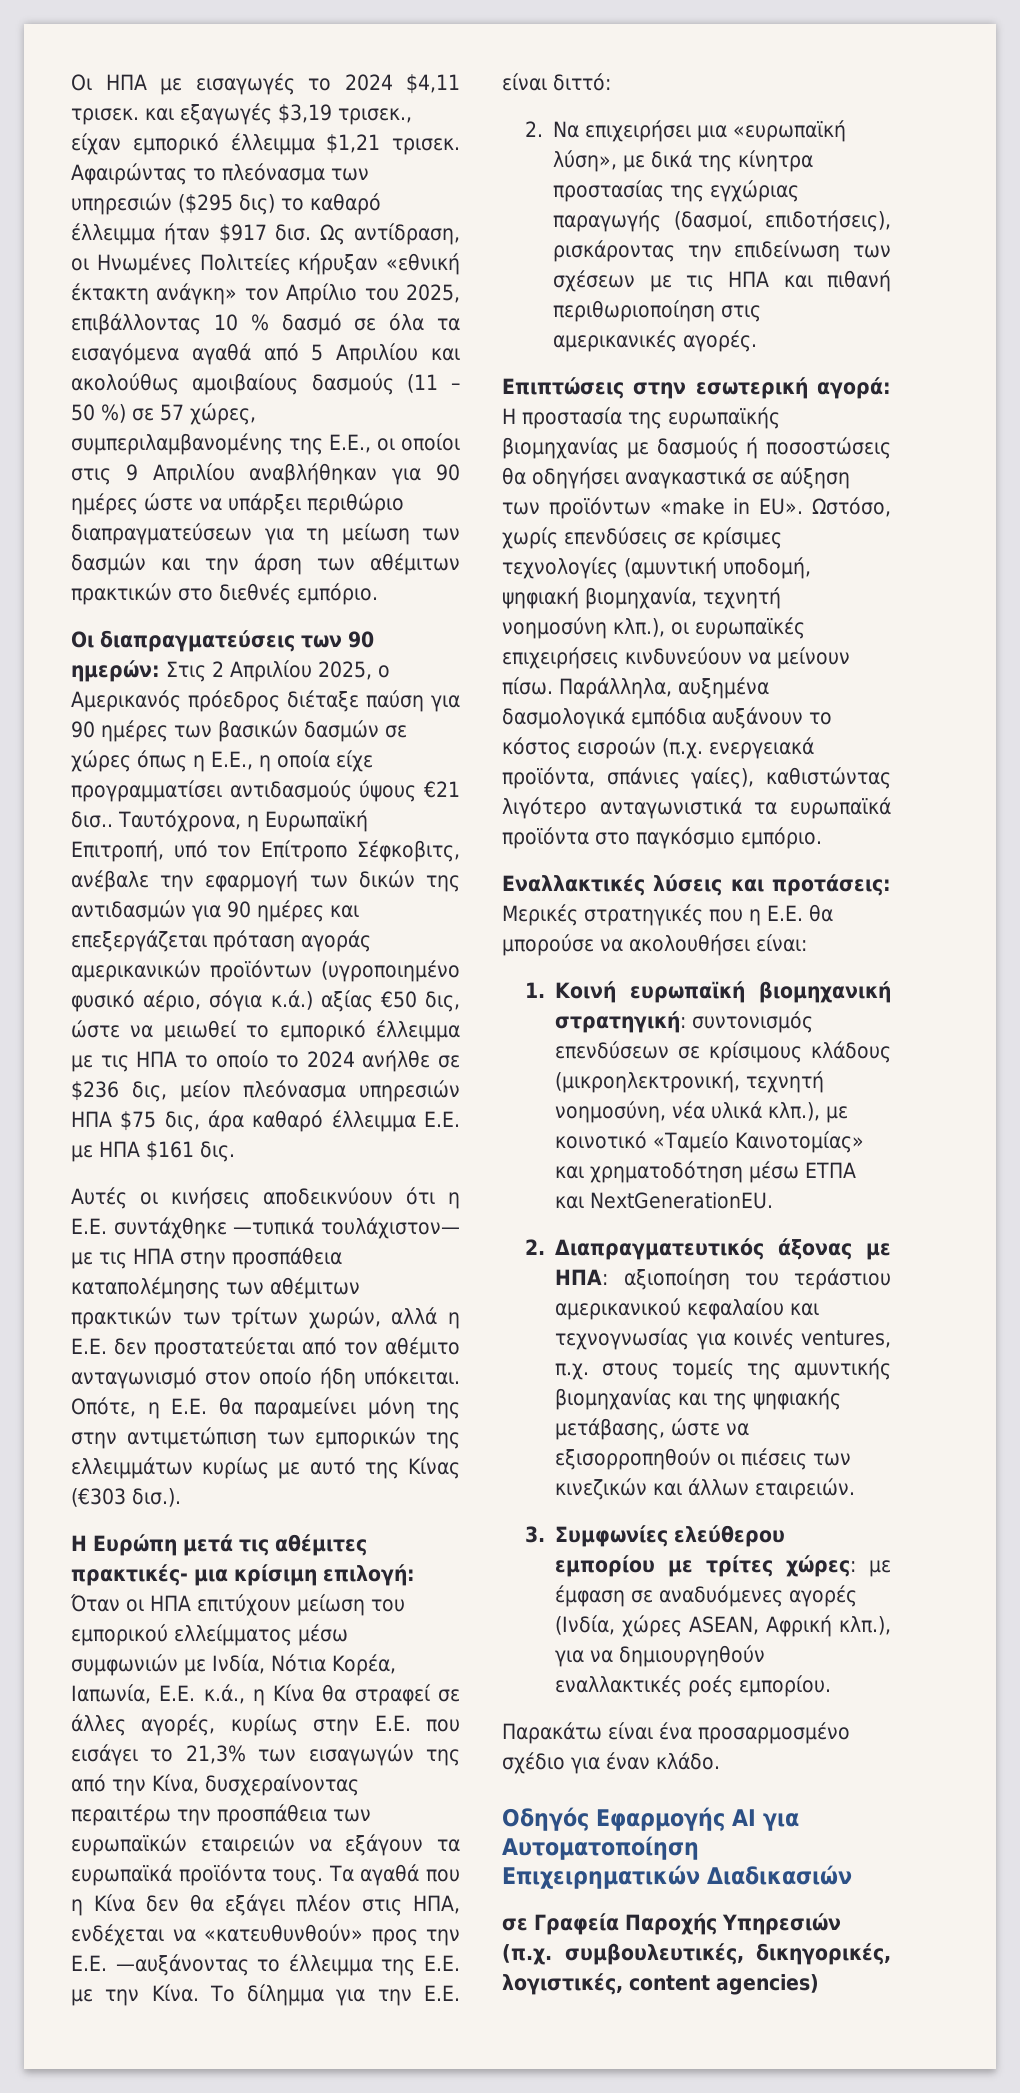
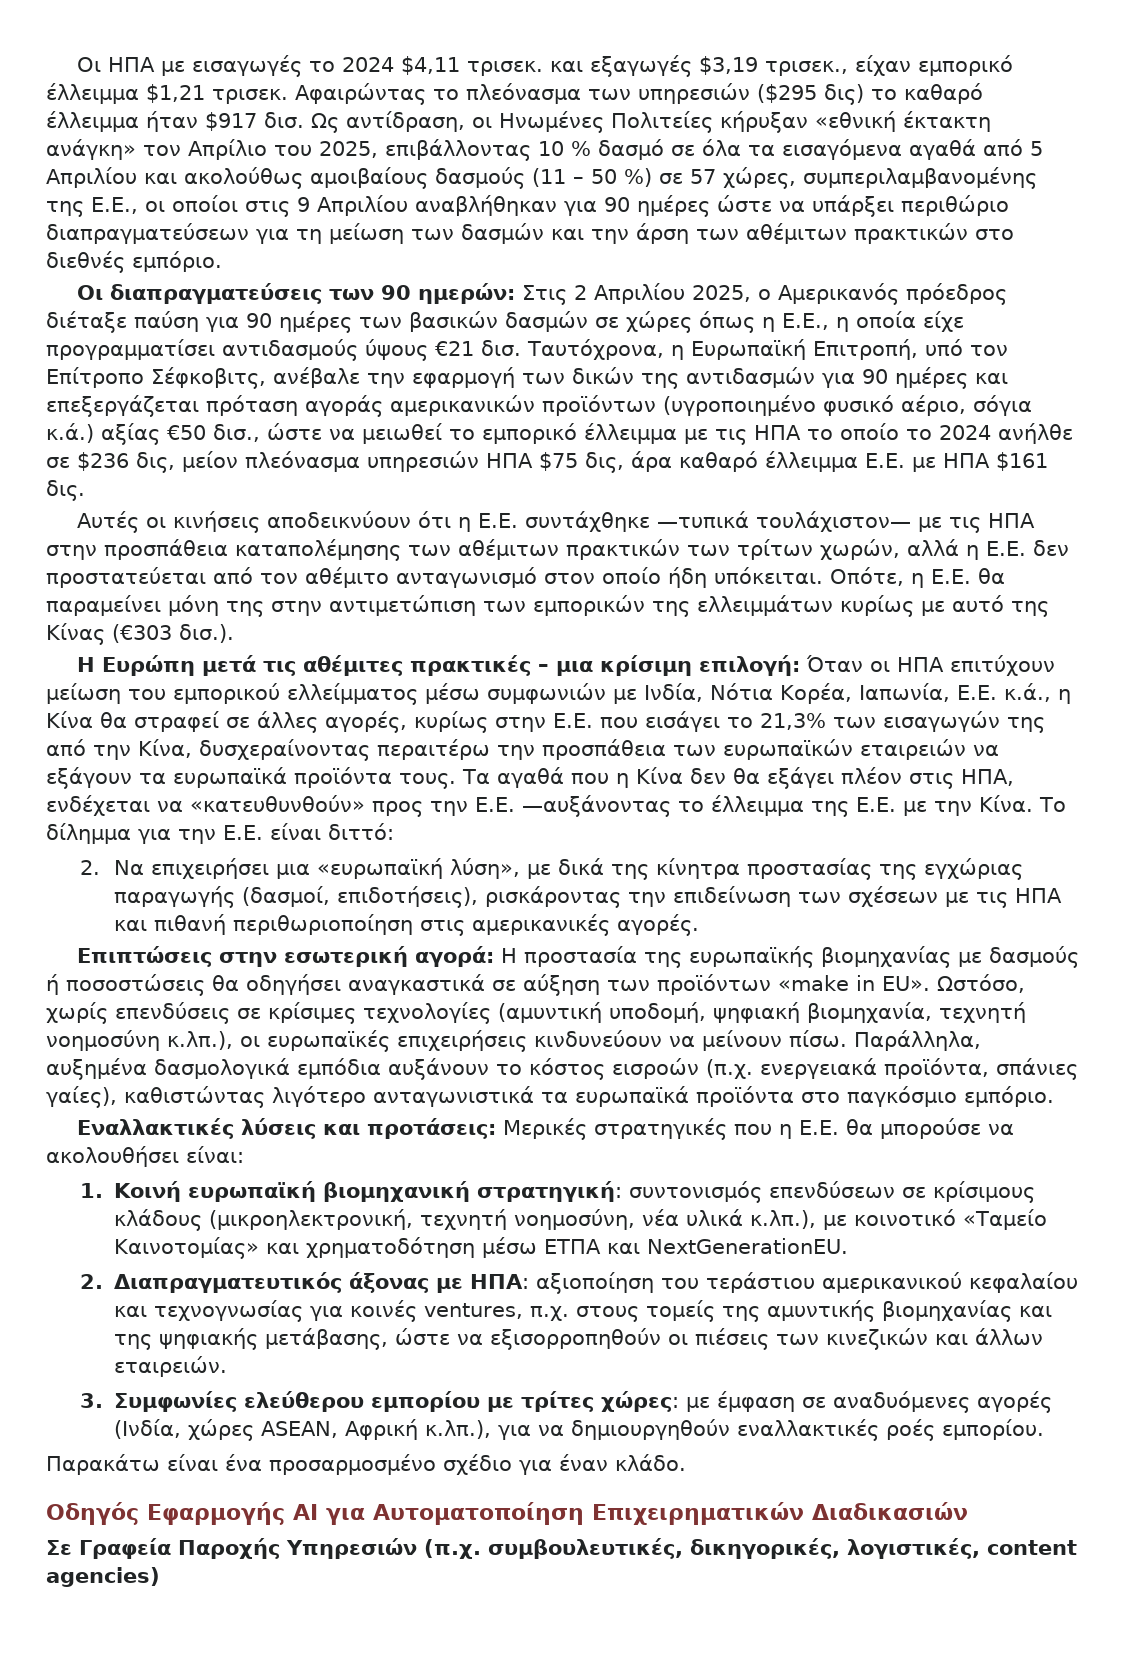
- Οι διαπραγματεύσεις των 90 ημερών: Στις 2 Απριλίου 2025, ο Αμερικανός πρόεδρος διέταξε παύση για 90 ημέρες των βασικών δασμών σε χώρες όπως η Ε.Ε., η οποία είχε προγραμματίσει αντιδασμούς ύψους €21 δισ..
+ Οι διαπραγματεύσεις των 90 ημερών: Στις 2 Απριλίου 2025, ο Αμερικανός πρόεδρος διέταξε παύση για 90 ημέρες των βασικών δασμών σε χώρες όπως η Ε.Ε., η οποία είχε προγραμματίσει αντιδασμούς ύψους €21 δισ.
- Ταυτόχρονα, η Ευρωπαϊκή Επιτροπή, υπό τον Επίτροπο Σέφκοβιτς, ανέβαλε την εφαρμογή των δικών της αντιδασμών για 90 ημέρες και επεξεργάζεται πρόταση αγοράς αμερικανικών προϊόντων (υγροποιημένο φυσικό αέριο, σόγια κ.ά.) αξίας €50 δις, ώστε να μειωθεί το εμπορικό έλλειμμα με τις ΗΠΑ το οποίο το 2024 ανήλθε σε $236 δις, μείον πλεόνασμα υπηρεσιών ΗΠΑ $75 δις, άρα καθαρό έλλειμμα Ε.Ε. με ΗΠΑ $161 δις.
+ Ταυτόχρονα, η Ευρωπαϊκή Επιτροπή, υπό τον Επίτροπο Σέφκοβιτς, ανέβαλε την εφαρμογή των δικών της αντιδασμών για 90 ημέρες και επεξεργάζεται πρόταση αγοράς αμερικανικών προϊόντων (υγροποιημένο φυσικό αέριο, σόγια κ.ά.) αξίας €50 δισ., ώστε να μειωθεί το εμπορικό έλλειμμα με τις ΗΠΑ το οποίο το 2024 ανήλθε σε $236 δις, μείον πλεόνασμα υπηρεσιών ΗΠΑ $75 δις, άρα καθαρό έλλειμμα Ε.Ε. με ΗΠΑ $161 δις.
- Η Ευρώπη μετά τις αθέμιτες πρακτικές- μια κρίσιμη επιλογή: Όταν οι ΗΠΑ επιτύχουν μείωση του εμπορικού ελλείμματος μέσω συμφωνιών με Ινδία, Νότια Κορέα, Ιαπωνία, Ε.Ε. κ.ά., η Κίνα θα στραφεί σε άλλες αγορές, κυρίως στην Ε.Ε. που εισάγει το 21,3% των εισαγωγών της από την Κίνα, δυσχεραίνοντας περαιτέρω την προσπάθεια των ευρωπαϊκών εταιρειών να εξάγουν τα ευρωπαϊκά προϊόντα τους.
+ Η Ευρώπη μετά τις αθέμιτες πρακτικές – μια κρίσιμη επιλογή: Όταν οι ΗΠΑ επιτύχουν μείωση του εμπορικού ελλείμματος μέσω συμφωνιών με Ινδία, Νότια Κορέα, Ιαπωνία, Ε.Ε. κ.ά., η Κίνα θα στραφεί σε άλλες αγορές, κυρίως στην Ε.Ε. που εισάγει το 21,3% των εισαγωγών της από την Κίνα, δυσχεραίνοντας περαιτέρω την προσπάθεια των ευρωπαϊκών εταιρειών να εξάγουν τα ευρωπαϊκά προϊόντα τους.
- Επιπτώσεις στην εσωτερική αγορά: Η προστασία της ευρωπαϊκής βιομηχανίας με δασμούς ή ποσοστώσεις θα οδηγήσει αναγκαστικά σε αύξηση των προϊόντων «make in EU». Ωστόσο, χωρίς επενδύσεις σε κρίσιμες τεχνολογίες (αμυντική υποδομή, ψηφιακή βιομηχανία, τεχνητή νοημοσύνη κλπ.), οι ευρωπαϊκές επιχειρήσεις κινδυνεύουν να μείνουν πίσω.
+ Επιπτώσεις στην εσωτερική αγορά: Η προστασία της ευρωπαϊκής βιομηχανίας με δασμούς ή ποσοστώσεις θα οδηγήσει αναγκαστικά σε αύξηση των προϊόντων «make in EU». Ωστόσο, χωρίς επενδύσεις σε κρίσιμες τεχνολογίες (αμυντική υποδομή, ψηφιακή βιομηχανία, τεχνητή νοημοσύνη κ.λπ.), οι ευρωπαϊκές επιχειρήσεις κινδυνεύουν να μείνουν πίσω.
- 1. Κοινή ευρωπαϊκή βιομηχανική στρατηγική: συντονισμός επενδύσεων σε κρίσιμους κλάδους (μικροηλεκτρονική, τεχνητή νοημοσύνη, νέα υλικά κλπ.), με κοινοτικό «Ταμείο Καινοτομίας» και χρηματοδότηση μέσω ΕΤΠΑ και NextGenerationEU.
+ 1. Κοινή ευρωπαϊκή βιομηχανική στρατηγική: συντονισμός επενδύσεων σε κρίσιμους κλάδους (μικροηλεκτρονική, τεχνητή νοημοσύνη, νέα υλικά κ.λπ.), με κοινοτικό «Ταμείο Καινοτομίας» και χρηματοδότηση μέσω ΕΤΠΑ και NextGenerationEU.
- 3. Συμφωνίες ελεύθερου εμπορίου με τρίτες χώρες: με έμφαση σε αναδυόμενες αγορές (Ινδία, χώρες ASEAN, Αφρική κλπ.), για να δημιουργηθούν εναλλακτικές ροές εμπορίου.
+ 3. Συμφωνίες ελεύθερου εμπορίου με τρίτες χώρες: με έμφαση σε αναδυόμενες αγορές (Ινδία, χώρες ASEAN, Αφρική κ.λπ.), για να δημιουργηθούν εναλλακτικές ροές εμπορίου.
- σε Γραφεία Παροχής Υπηρεσιών (π.χ. συμβουλευτικές, δικηγορικές, λογιστικές, content agencies)
+ Σε Γραφεία Παροχής Υπηρεσιών (π.χ. συμβουλευτικές, δικηγορικές, λογιστικές, content agencies)

